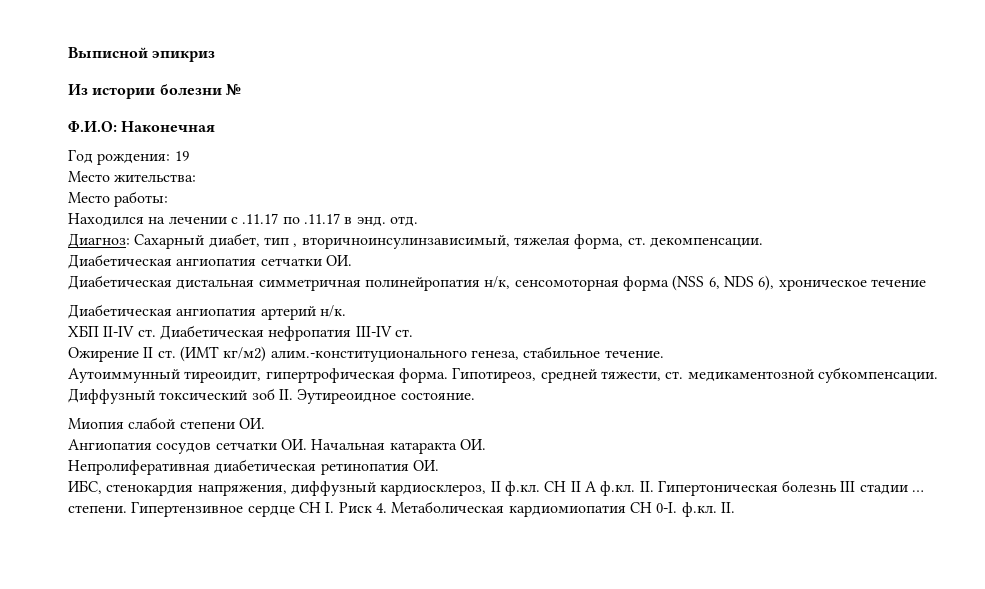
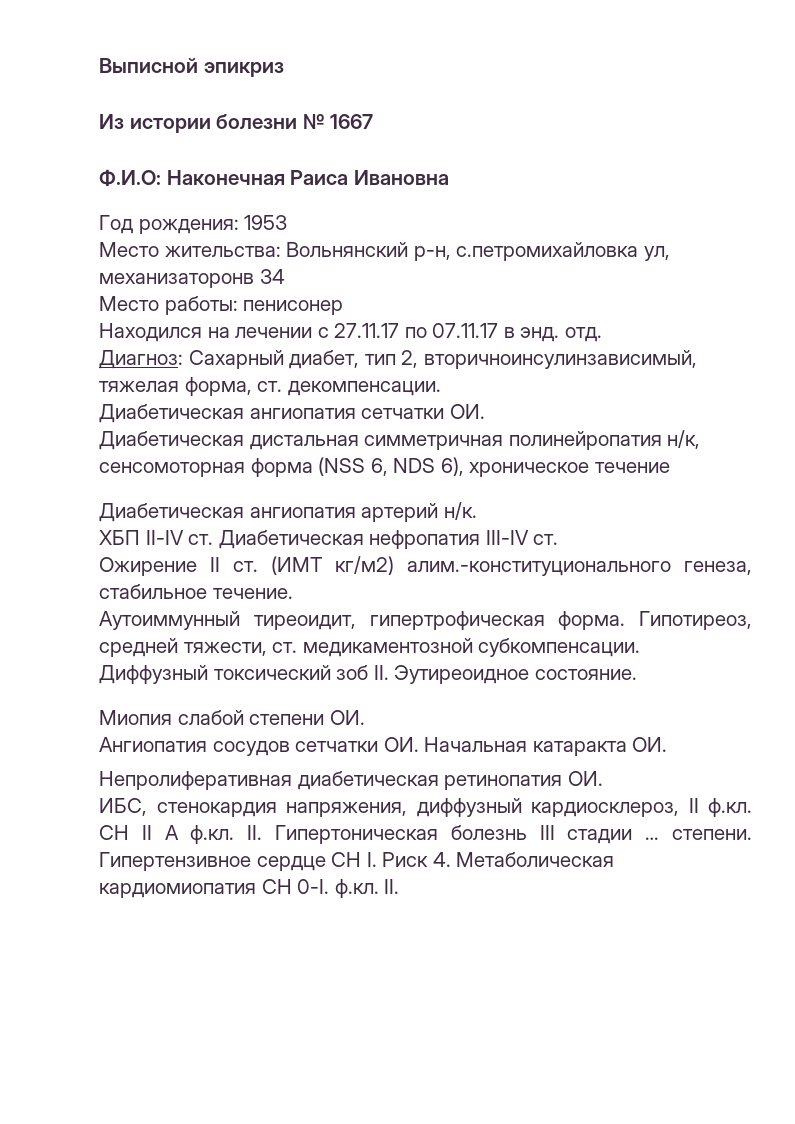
- Из истории болезни №
+ Из истории болезни № 1667
- Ф.И.О: Наконечная
+ Ф.И.О: Наконечная Раиса Ивановна
- Год рождения: 19
+ Год рождения: 1953
- Место жительства:
+ Место жительства: Вольнянский р-н, с.петромихайловка ул, механизаторонв 34
- Место работы:
+ Место работы: пенисонер
- Находился на лечении с .11.17 по .11.17 в энд. отд.
+ Находился на лечении с 27.11.17 по 07.11.17 в энд. отд.
- Диагноз: Сахарный диабет, тип , вторичноинсулинзависимый, тяжелая форма, ст. декомпенсации.
+ Диагноз: Сахарный диабет, тип 2, вторичноинсулинзависимый, тяжелая форма, ст. декомпенсации.

